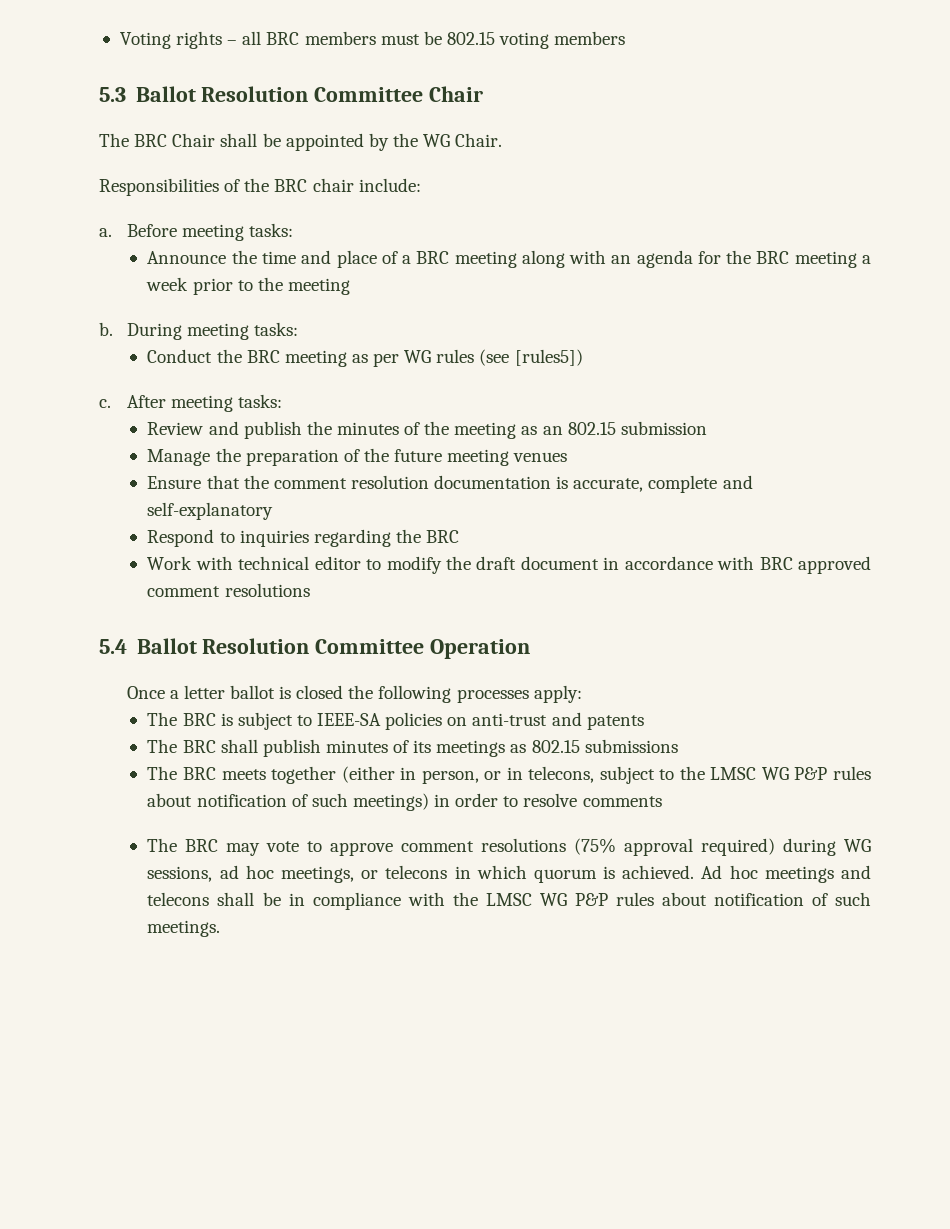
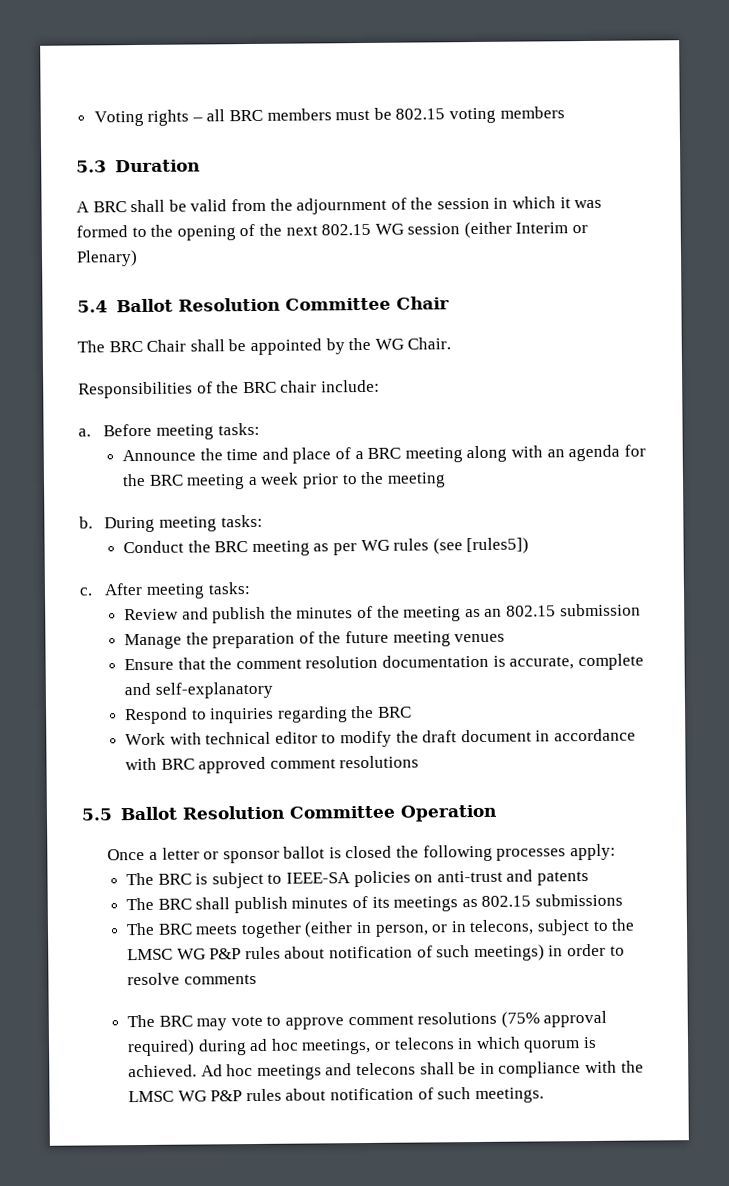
- 5.3 Ballot Resolution Committee Chair
+ 5.3 Duration
+ A BRC shall be valid from the adjournment of the session in which it was formed to the opening of the next 802.15 WG session (either Interim or Plenary)
+ 5.4 Ballot Resolution Committee Chair
- 5.4 Ballot Resolution Committee Operation
+ 5.5 Ballot Resolution Committee Operation
- Once a letter ballot is closed the following processes apply:
+ Once a letter or sponsor ballot is closed the following processes apply:
- The BRC may vote to approve comment resolutions (75% approval required) during WG sessions, ad hoc meetings, or telecons in which quorum is achieved.
+ The BRC may vote to approve comment resolutions (75% approval required) during ad hoc meetings, or telecons in which quorum is achieved.

